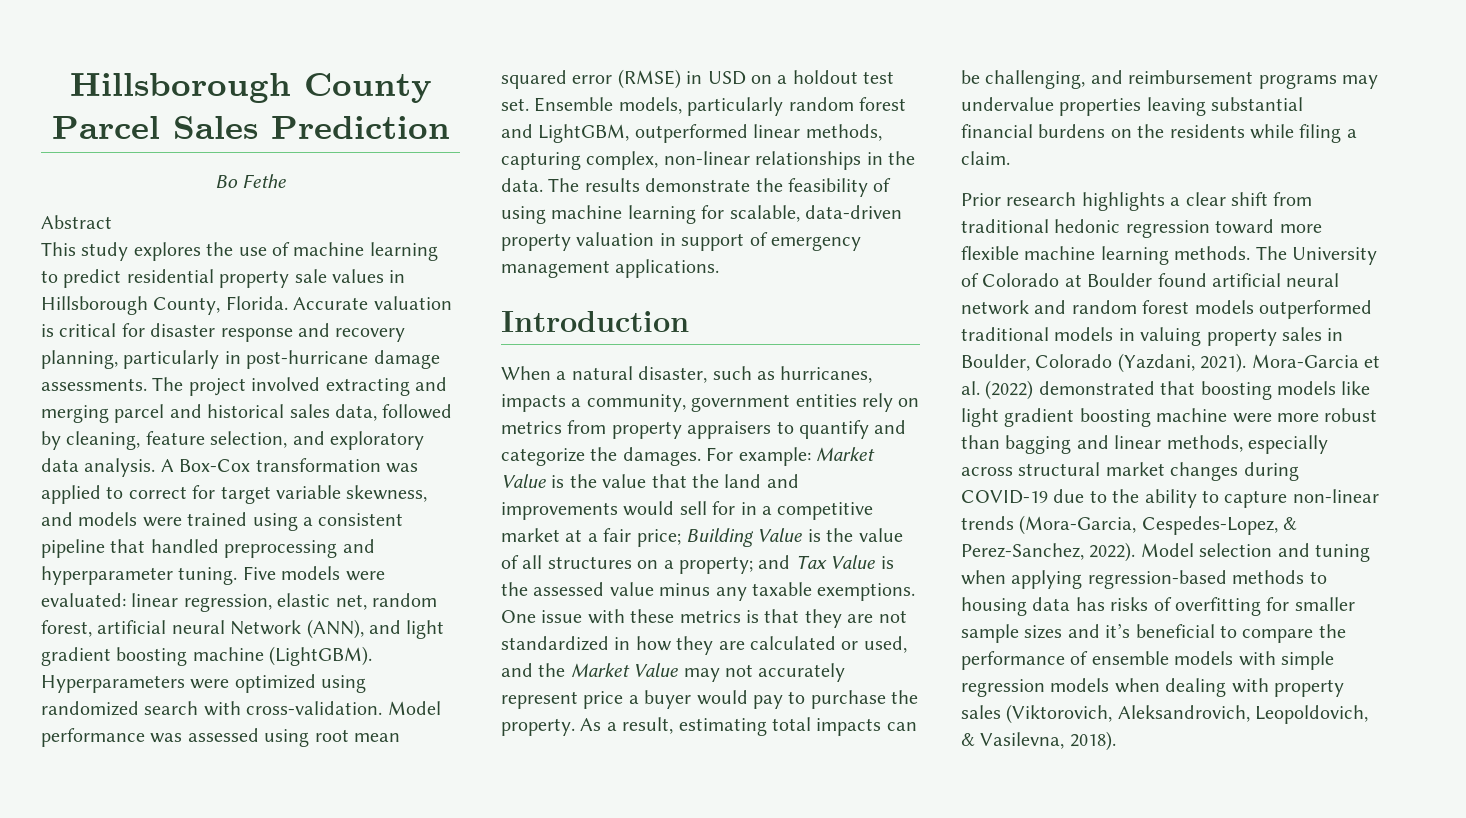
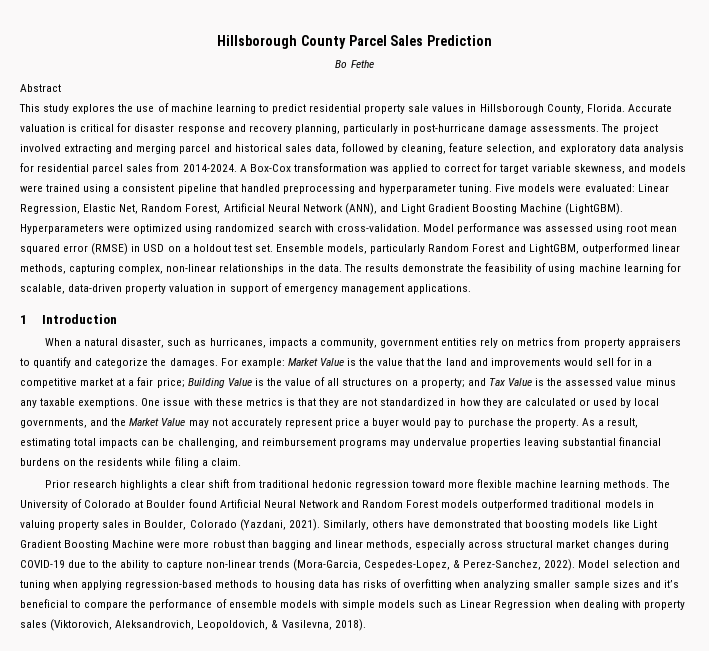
- The project involved extracting and merging parcel and historical sales data, followed by cleaning, feature selection, and exploratory data analysis.
+ The project involved extracting and merging parcel and historical sales data, followed by cleaning, feature selection, and exploratory data analysis for residential parcel sales from 2014-2024.
- Five models were evaluated: linear regression, elastic net, random forest, artificial neural Network (ANN), and light gradient boosting machine (LightGBM).
+ Five models were evaluated: Linear Regression, Elastic Net, Random Forest, Artificial Neural Network (ANN), and Light Gradient Boosting Machine (LightGBM).
- Ensemble models, particularly random forest and LightGBM, outperformed linear methods, capturing complex, non-linear relationships in the data.
+ Ensemble models, particularly Random Forest and LightGBM, outperformed linear methods, capturing complex, non-linear relationships in the data.
- Introduction
+ 1 Introduction
- One issue with these metrics is that they are not standardized in how they are calculated or used, and the Market Value may not accurately represent price a buyer would pay to purchase the property.
+ One issue with these metrics is that they are not standardized in how they are calculated or used by local governments, and the Market Value may not accurately represent price a buyer would pay to purchase the property.
- The University of Colorado at Boulder found artificial neural network and random forest models outperformed traditional models in valuing property sales in Boulder, Colorado (Yazdani, 2021).
+ The University of Colorado at Boulder found Artificial Neural Network and Random Forest models outperformed traditional models in valuing property sales in Boulder, Colorado (Yazdani, 2021).
- Mora-Garcia et al. (2022) demonstrated that boosting models like light gradient boosting machine were more robust than bagging and linear methods, especially across structural market changes during COVID‑19 due to the ability to capture non-linear trends (Mora-Garcia, Cespedes-Lopez, & Perez-Sanchez, 2022).
+ Similarly, others have demonstrated that boosting models like Light Gradient Boosting Machine were more robust than bagging and linear methods, especially across structural market changes during COVID‑19 due to the ability to capture non-linear trends (Mora-Garcia, Cespedes-Lopez, & Perez-Sanchez, 2022).
- Model selection and tuning when applying regression-based methods to housing data has risks of overfitting for smaller sample sizes and it’s beneficial to compare the performance of ensemble models with simple regression models when dealing with property sales (Viktorovich, Aleksandrovich, Leopoldovich, & Vasilevna, 2018).
+ Model selection and tuning when applying regression-based methods to housing data has risks of overfitting when analyzing smaller sample sizes and it’s beneficial to compare the performance of ensemble models with simple models such as Linear Regression when dealing with property sales (Viktorovich, Aleksandrovich, Leopoldovich, & Vasilevna, 2018).

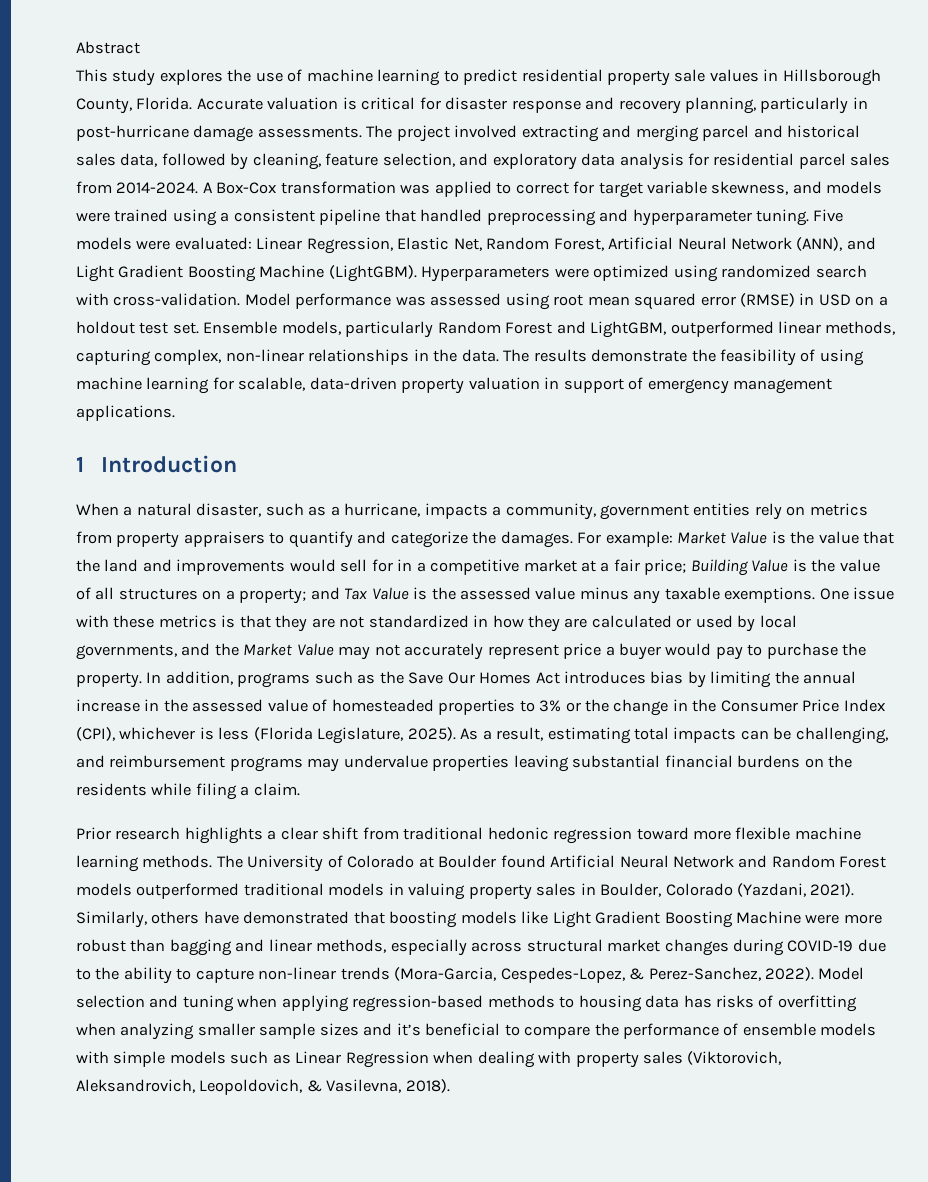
- Hillsborough County Parcel Sales Prediction
- Bo Fethe
- When a natural disaster, such as hurricanes, impacts a community, government entities rely on metrics from property appraisers to quantify and categorize the damages.
+ When a natural disaster, such as a hurricane, impacts a community, government entities rely on metrics from property appraisers to quantify and categorize the damages.
+ In addition, programs such as the Save Our Homes Act introduces bias by limiting the annual increase in the assessed value of homesteaded properties to 3% or the change in the Consumer Price Index (CPI), whichever is less (Florida Legislature, 2025).

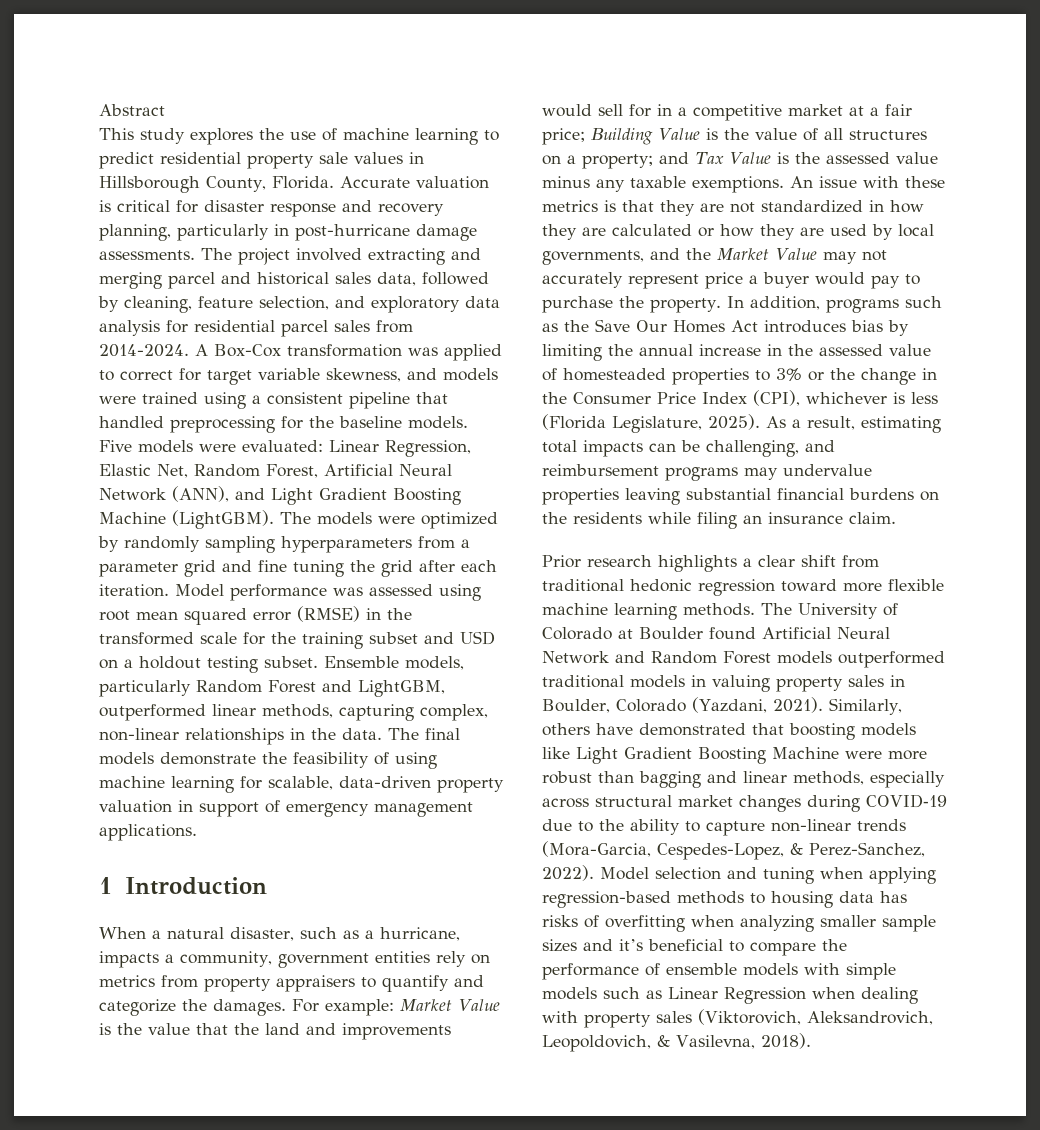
- A Box-Cox transformation was applied to correct for target variable skewness, and models were trained using a consistent pipeline that handled preprocessing and hyperparameter tuning.
+ A Box-Cox transformation was applied to correct for target variable skewness, and models were trained using a consistent pipeline that handled preprocessing for the baseline models.
- Hyperparameters were optimized using randomized search with cross-validation.
+ The models were optimized by randomly sampling hyperparameters from a parameter grid and fine tuning the grid after each iteration.
- Model performance was assessed using root mean squared error (RMSE) in USD on a holdout test set.
+ Model performance was assessed using root mean squared error (RMSE) in the transformed scale for the training subset and USD on a holdout testing subset.
- The results demonstrate the feasibility of using machine learning for scalable, data-driven property valuation in support of emergency management applications.
+ The final models demonstrate the feasibility of using machine learning for scalable, data-driven property valuation in support of emergency management applications.
- One issue with these metrics is that they are not standardized in how they are calculated or used by local governments, and the Market Value may not accurately represent price a buyer would pay to purchase the property.
+ An issue with these metrics is that they are not standardized in how they are calculated or how they are used by local governments, and the Market Value may not accurately represent price a buyer would pay to purchase the property.
- As a result, estimating total impacts can be challenging, and reimbursement programs may undervalue properties leaving substantial financial burdens on the residents while filing a claim.
+ As a result, estimating total impacts can be challenging, and reimbursement programs may undervalue properties leaving substantial financial burdens on the residents while filing an insurance claim.

